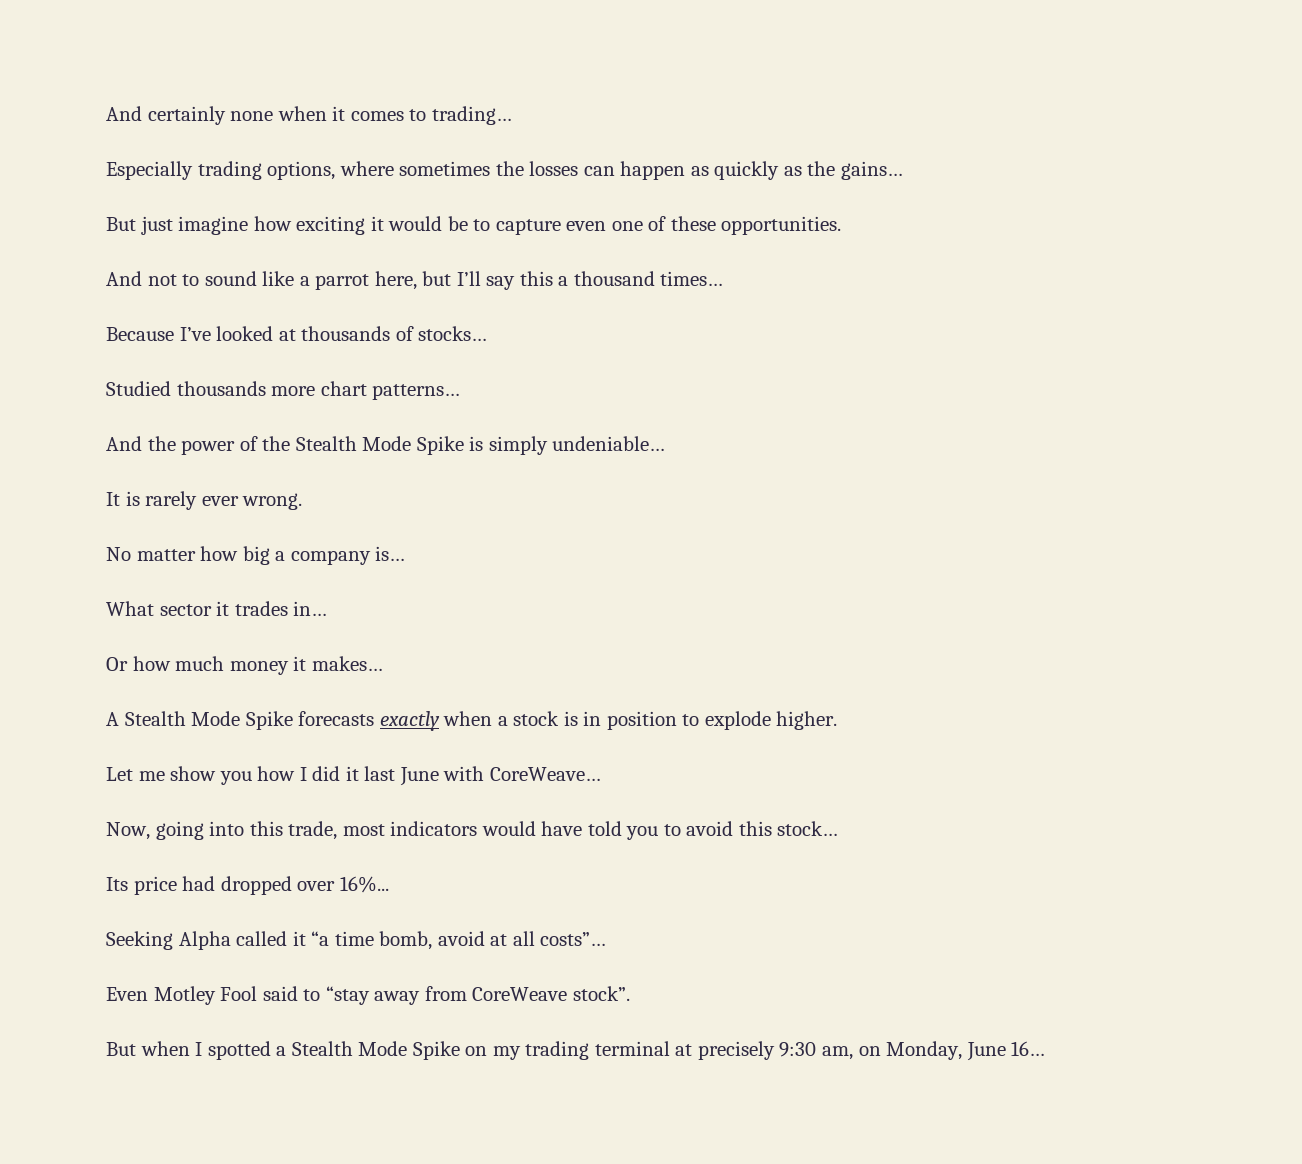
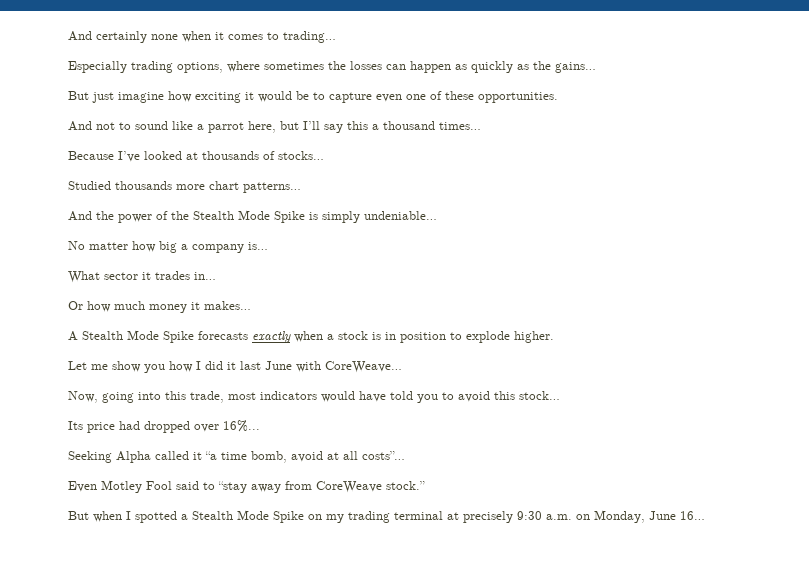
- It is rarely ever wrong.
- Even Motley Fool said to “stay away from CoreWeave stock”.
+ Even Motley Fool said to “stay away from CoreWeave stock.”
- But when I spotted a Stealth Mode Spike on my trading terminal at precisely 9:30 am, on Monday, June 16…
+ But when I spotted a Stealth Mode Spike on my trading terminal at precisely 9:30 a.m. on Monday, June 16…

